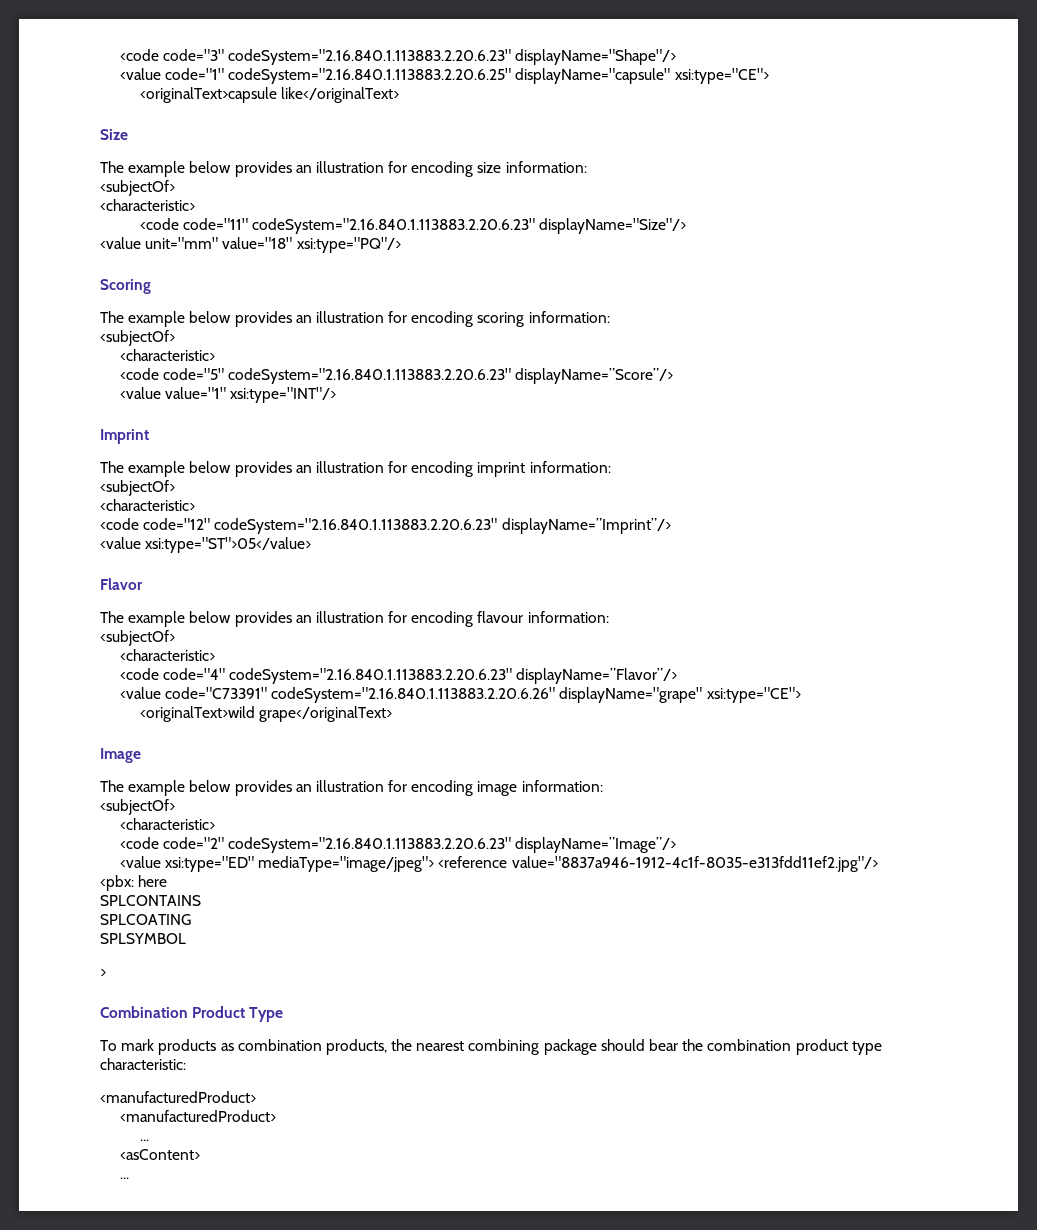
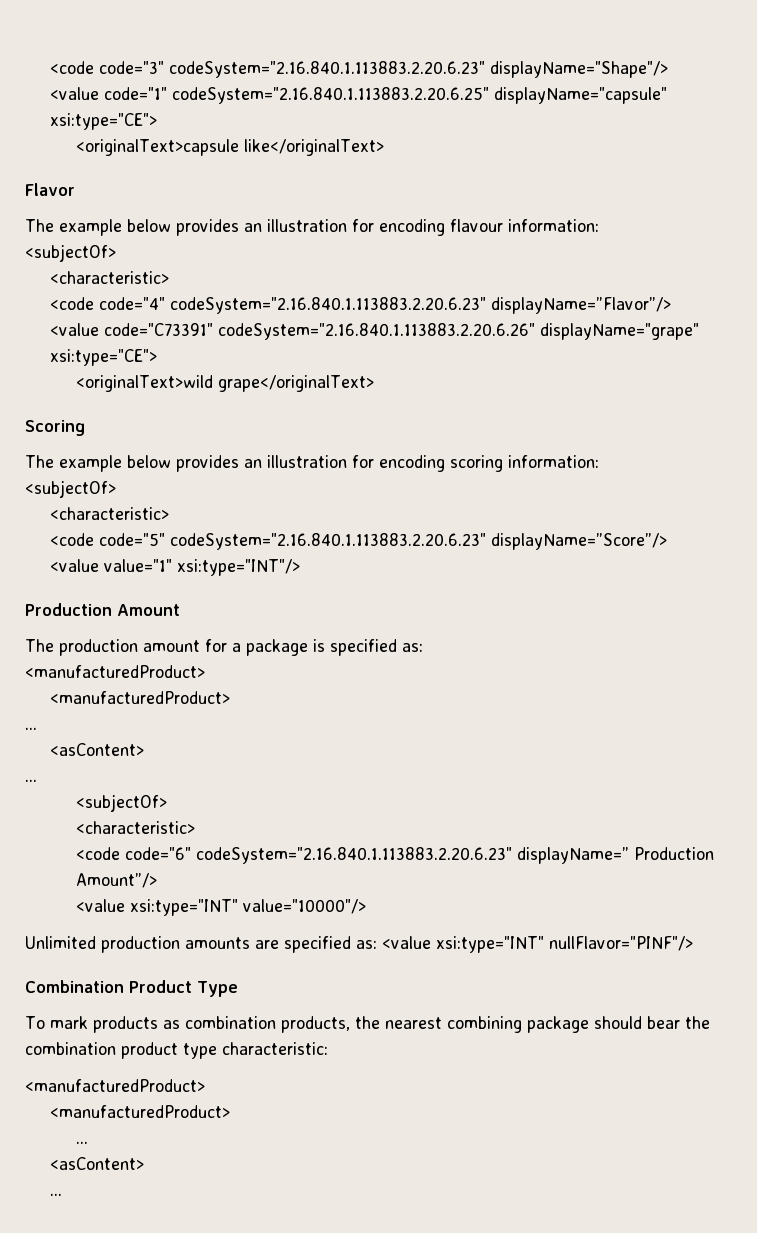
- Size
- The example below provides an illustration for encoding size information:
- <subjectOf>
- <characteristic>
- <code code="11" codeSystem="2.16.840.1.113883.2.20.6.23" displayName="Size"/>
- <value unit="mm" value="18" xsi:type="PQ"/>
- Scoring
- The example below provides an illustration for encoding scoring information:
- <subjectOf>
- <characteristic>
- <code code="5" codeSystem="2.16.840.1.113883.2.20.6.23" displayName=”Score”/>
- <value value="1" xsi:type="INT"/>
- Imprint
- The example below provides an illustration for encoding imprint information:
- <subjectOf>
- <characteristic>
- <code code="12" codeSystem="2.16.840.1.113883.2.20.6.23" displayName=”Imprint”/>
- <value xsi:type="ST">05</value>
- Image
- The example below provides an illustration for encoding image information:
+ Scoring
+ The example below provides an illustration for encoding scoring information:
  <subjectOf>
  <characteristic>
- <code code="2" codeSystem="2.16.840.1.113883.2.20.6.23" displayName=”Image”/>
- <value xsi:type="ED" mediaType="image/jpeg"> <reference value="8837a946-1912-4c1f-8035-e313fdd11ef2.jpg"/>
- <pbx: here
- SPLCONTAINS
- SPLCOATING
- SPLSYMBOL
- >
+ <code code="5" codeSystem="2.16.840.1.113883.2.20.6.23" displayName=”Score”/>
+ <value value="1" xsi:type="INT"/>
+ Production Amount
+ The production amount for a package is specified as:
+ <manufacturedProduct>
+ <manufacturedProduct>
+ ...
+ <asContent>
+ ...
+ <subjectOf>
+ <characteristic>
+ <code code="6" codeSystem="2.16.840.1.113883.2.20.6.23" displayName=” Production Amount”/>
+ <value xsi:type="INT" value="10000"/>
+ Unlimited production amounts are specified as: <value xsi:type="INT" nullFlavor="PINF"/>

